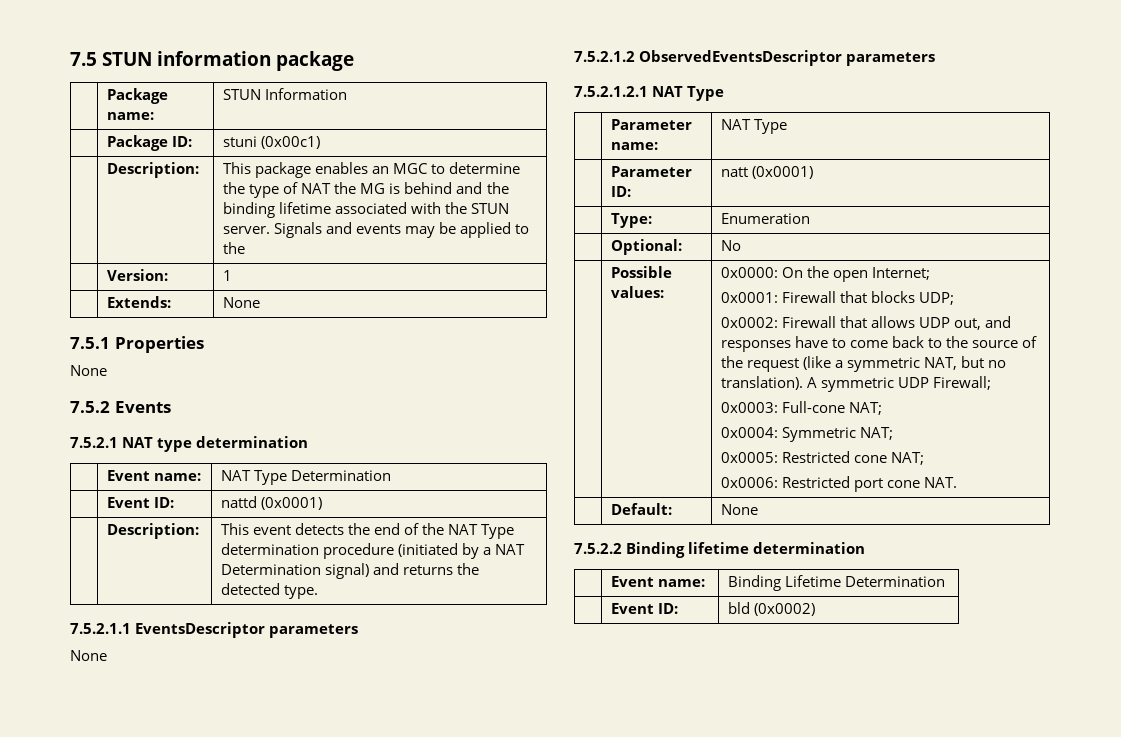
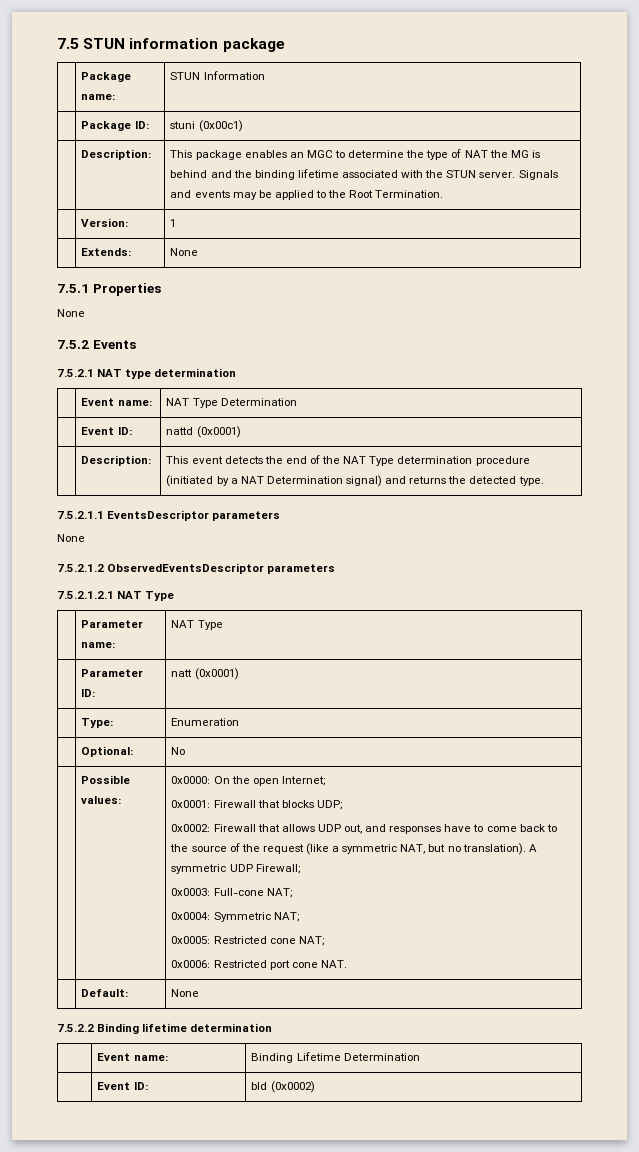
- | Description: | This package enables an MGC to determine the type of NAT the MG is behind and the binding lifetime associated with the STUN server. Signals and events may be applied to the
+ | Description: | This package enables an MGC to determine the type of NAT the MG is behind and the binding lifetime associated with the STUN server. Signals and events may be applied to the Root Termination.

